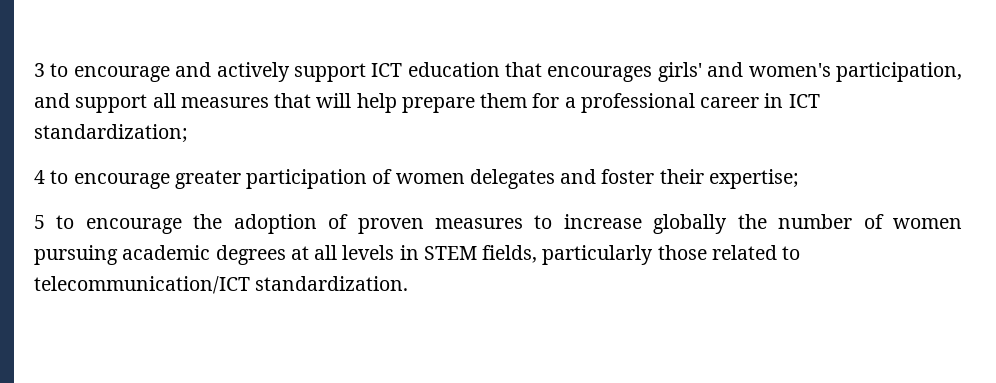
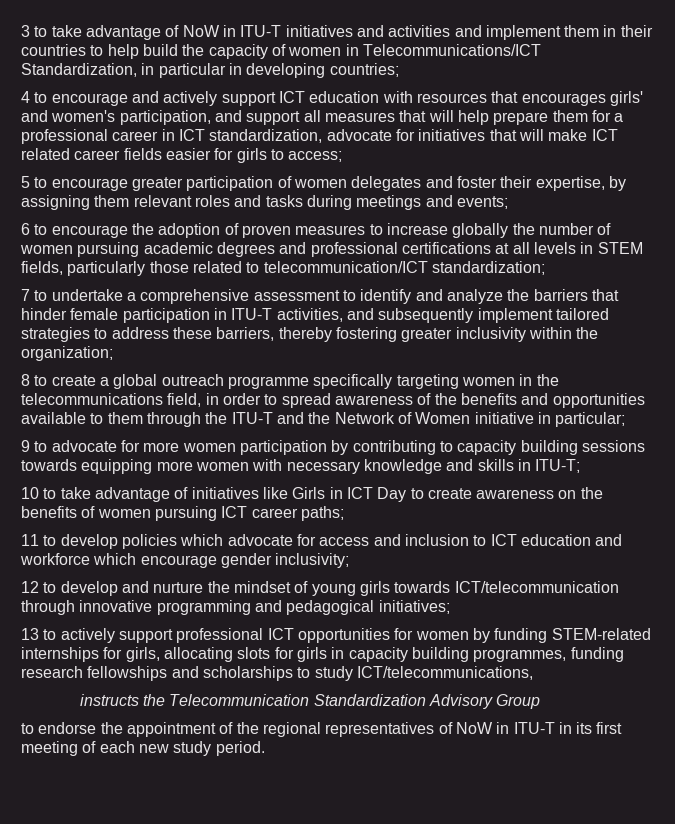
- 3 to encourage and actively support ICT education that encourages girls' and women's participation, and support all measures that will help prepare them for a professional career in ICT standardization;
- 4 to encourage greater participation of women delegates and foster their expertise;
- 5 to encourage the adoption of proven measures to increase globally the number of women pursuing academic degrees at all levels in STEM fields, particularly those related to telecommunication/ICT standardization.
+ 3 to take advantage of NoW in ITU-T initiatives and activities and implement them in their countries to help build the capacity of women in Telecommunications/ICT Standardization, in particular in developing countries;
+ 4 to encourage and actively support ICT education with resources that encourages girls' and women's participation, and support all measures that will help prepare them for a professional career in ICT standardization, advocate for initiatives that will make ICT related career fields easier for girls to access;
+ 5 to encourage greater participation of women delegates and foster their expertise, by assigning them relevant roles and tasks during meetings and events;
+ 6 to encourage the adoption of proven measures to increase globally the number of women pursuing academic degrees and professional certifications at all levels in STEM fields, particularly those related to telecommunication/ICT standardization;
+ 7 to undertake a comprehensive assessment to identify and analyze the barriers that hinder female participation in ITU-T activities, and subsequently implement tailored strategies to address these barriers, thereby fostering greater inclusivity within the organization;
+ 8 to create a global outreach programme specifically targeting women in the telecommunications field, in order to spread awareness of the benefits and opportunities available to them through the ITU-T and the Network of Women initiative in particular;
+ 9 to advocate for more women participation by contributing to capacity building sessions towards equipping more women with necessary knowledge and skills in ITU-T;
+ 10 to take advantage of initiatives like Girls in ICT Day to create awareness on the benefits of women pursuing ICT career paths;
+ 11 to develop policies which advocate for access and inclusion to ICT education and workforce which encourage gender inclusivity;
+ 12 to develop and nurture the mindset of young girls towards ICT/telecommunication through innovative programming and pedagogical initiatives;
+ 13 to actively support professional ICT opportunities for women by funding STEM-related internships for girls, allocating slots for girls in capacity building programmes, funding research fellowships and scholarships to study ICT/telecommunications,
+ instructs the Telecommunication Standardization Advisory Group
+ to endorse the appointment of the regional representatives of NoW in ITU-T in its first meeting of each new study period.

